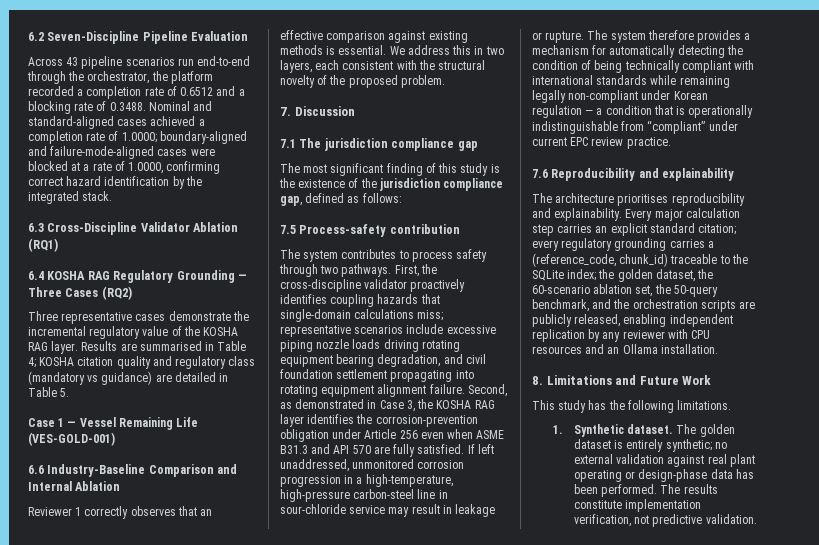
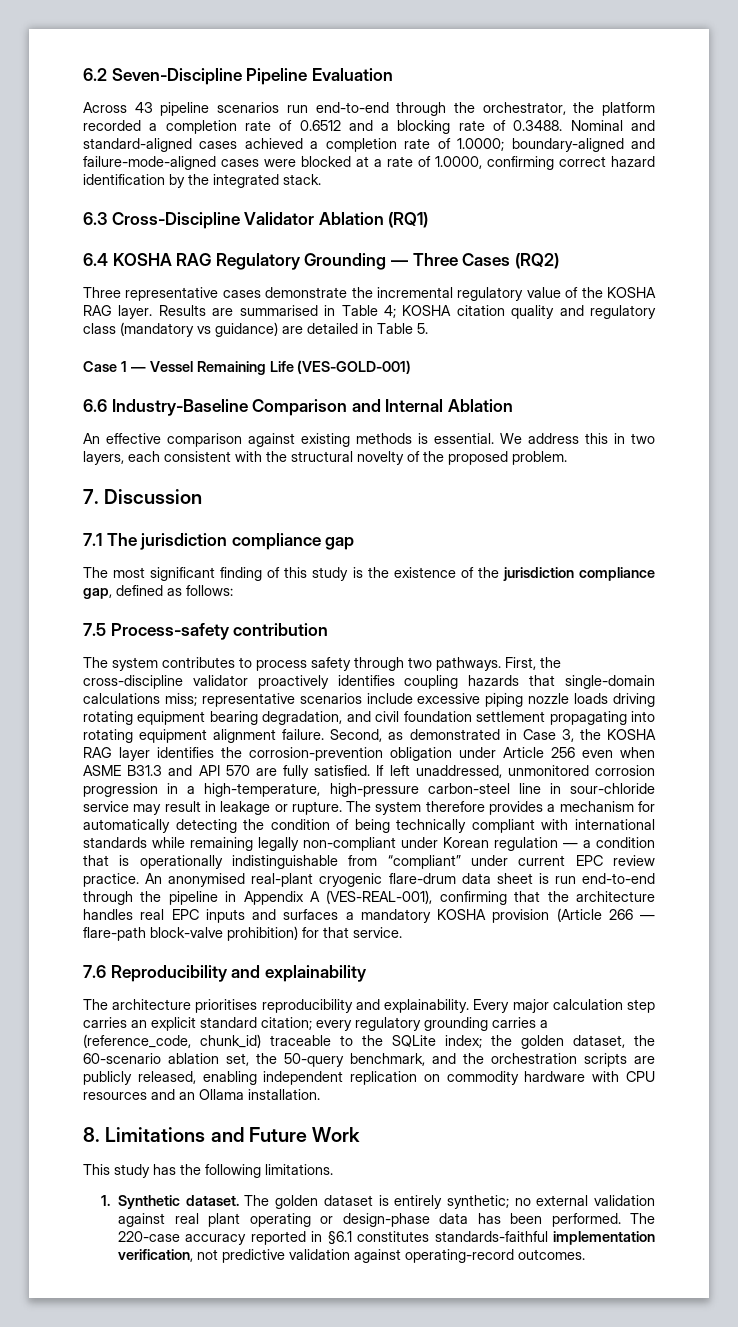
- Reviewer 1 correctly observes that an effective comparison against existing methods is essential.
+ An effective comparison against existing methods is essential.
+ An anonymised real-plant cryogenic flare-drum data sheet is run end-to-end through the pipeline in Appendix A (VES-REAL-001), confirming that the architecture handles real EPC inputs and surfaces a mandatory KOSHA provision (Article 266 — flare-path block-valve prohibition) for that service.
- Every major calculation step carries an explicit standard citation; every regulatory grounding carries a (reference_code, chunk_id) traceable to the SQLite index; the golden dataset, the 60-scenario ablation set, the 50-query benchmark, and the orchestration scripts are publicly released, enabling independent replication by any reviewer with CPU resources and an Ollama installation.
+ Every major calculation step carries an explicit standard citation; every regulatory grounding carries a (reference_code, chunk_id) traceable to the SQLite index; the golden dataset, the 60-scenario ablation set, the 50-query benchmark, and the orchestration scripts are publicly released, enabling independent replication on commodity hardware with CPU resources and an Ollama installation.
- The results constitute implementation verification, not predictive validation.
+ The 220-case accuracy reported in §6.1 constitutes standards-faithful implementation verification, not predictive validation against operating-record outcomes.

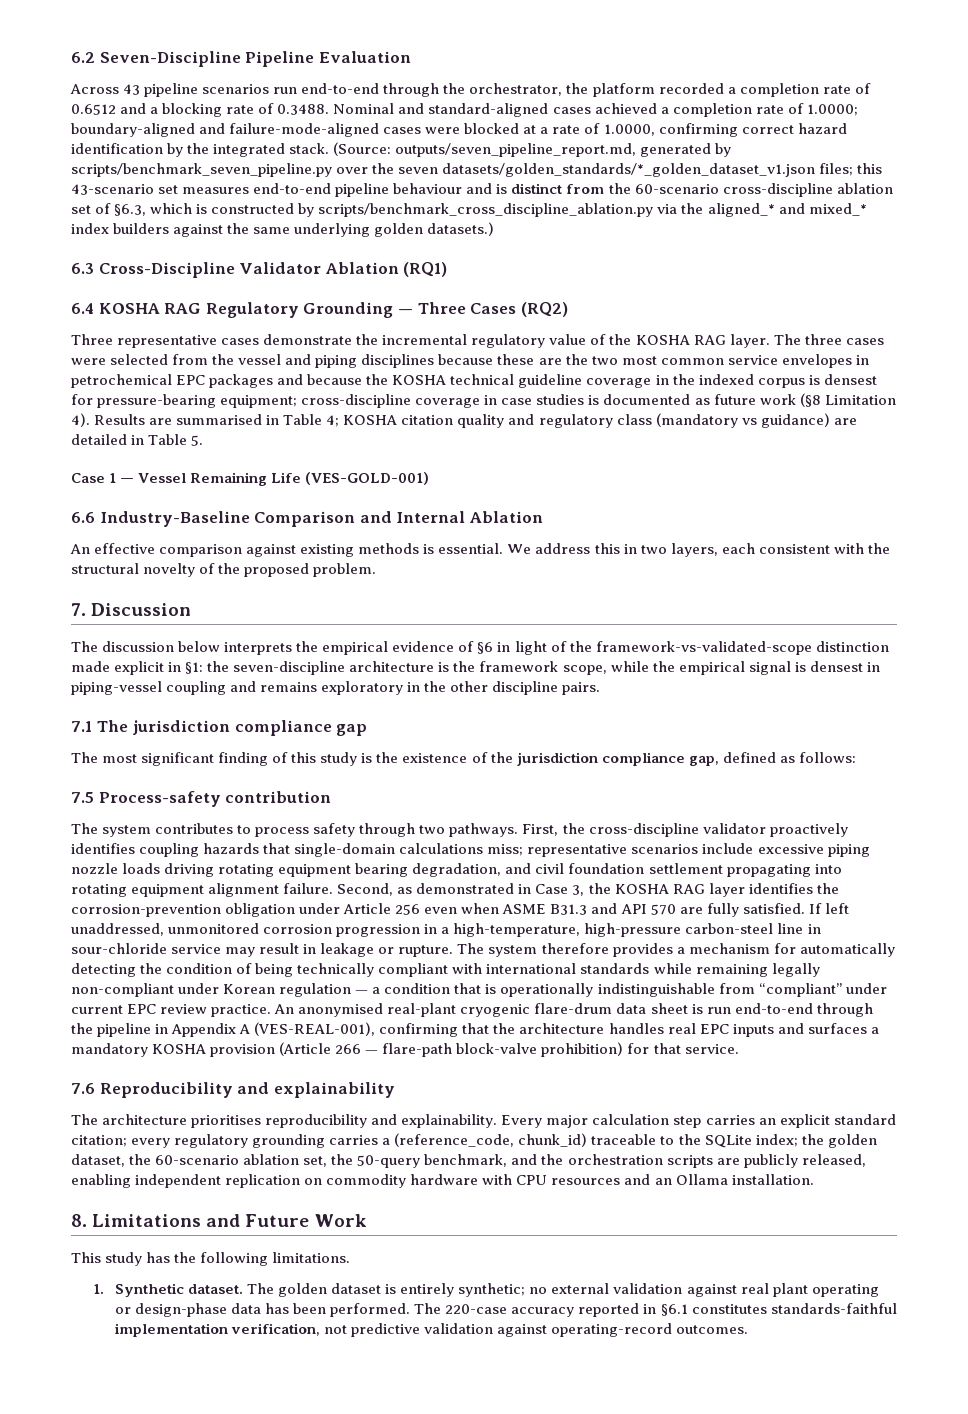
+ (Source: outputs/seven_pipeline_report.md, generated by scripts/benchmark_seven_pipeline.py over the seven datasets/golden_standards/*_golden_dataset_v1.json files; this 43-scenario set measures end-to-end pipeline behaviour and is distinct from the 60-scenario cross-discipline ablation set of §6.3, which is constructed by scripts/benchmark_cross_discipline_ablation.py via the aligned_* and mixed_* index builders against the same underlying golden datasets.)
+ The three cases were selected from the vessel and piping disciplines because these are the two most common service envelopes in petrochemical EPC packages and because the KOSHA technical guideline coverage in the indexed corpus is densest for pressure-bearing equipment; cross-discipline coverage in case studies is documented as future work (§8 Limitation 4).
+ The discussion below interprets the empirical evidence of §6 in light of the framework-vs-validated-scope distinction made explicit in §1: the seven-discipline architecture is the framework scope, while the empirical signal is densest in piping-vessel coupling and remains exploratory in the other discipline pairs.

